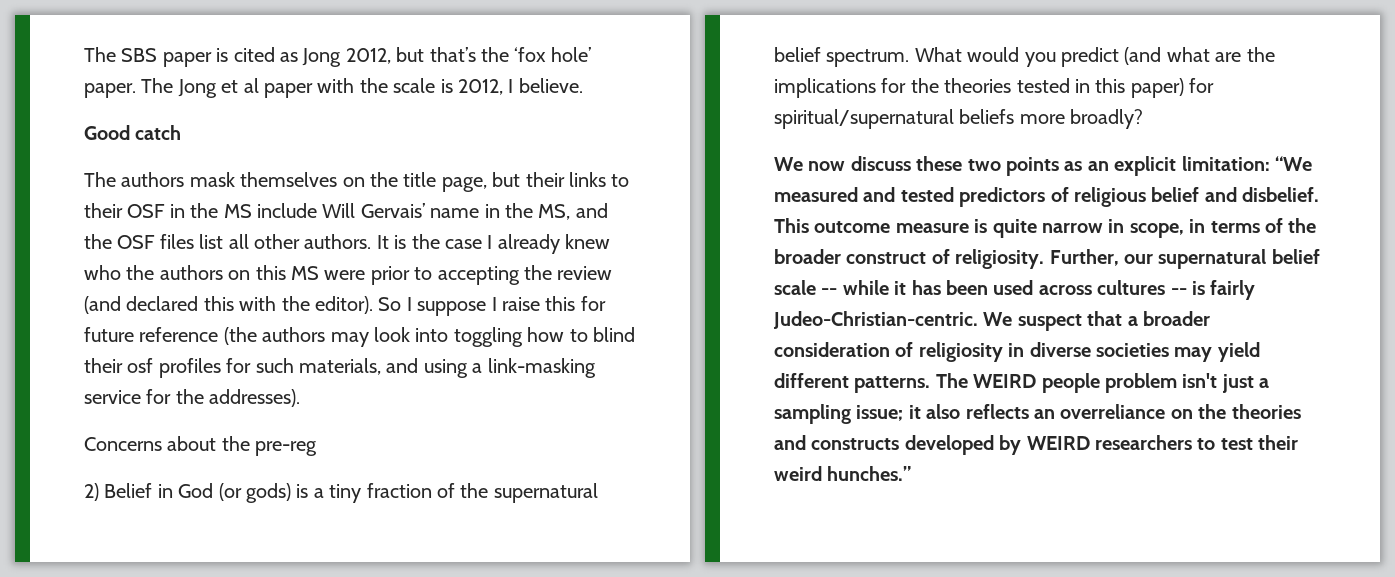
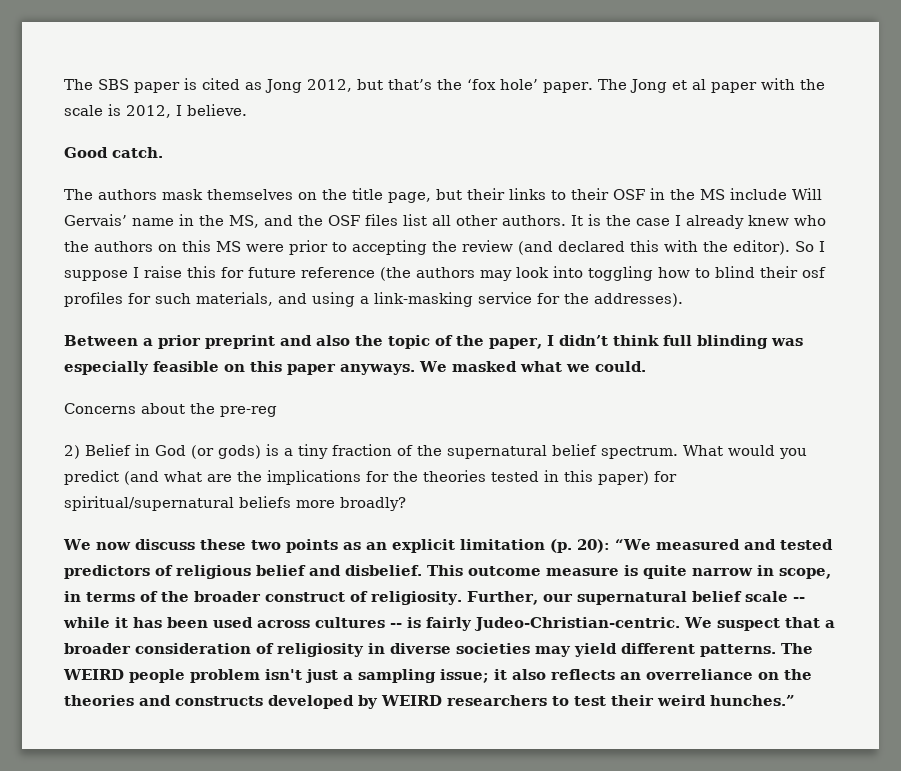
- Good catch
+ Good catch.
+ Between a prior preprint and also the topic of the paper, I didn’t think full blinding was especially feasible on this paper anyways. We masked what we could.
- We now discuss these two points as an explicit limitation: “We measured and tested predictors of religious belief and disbelief.
+ We now discuss these two points as an explicit limitation (p. 20): “We measured and tested predictors of religious belief and disbelief.

